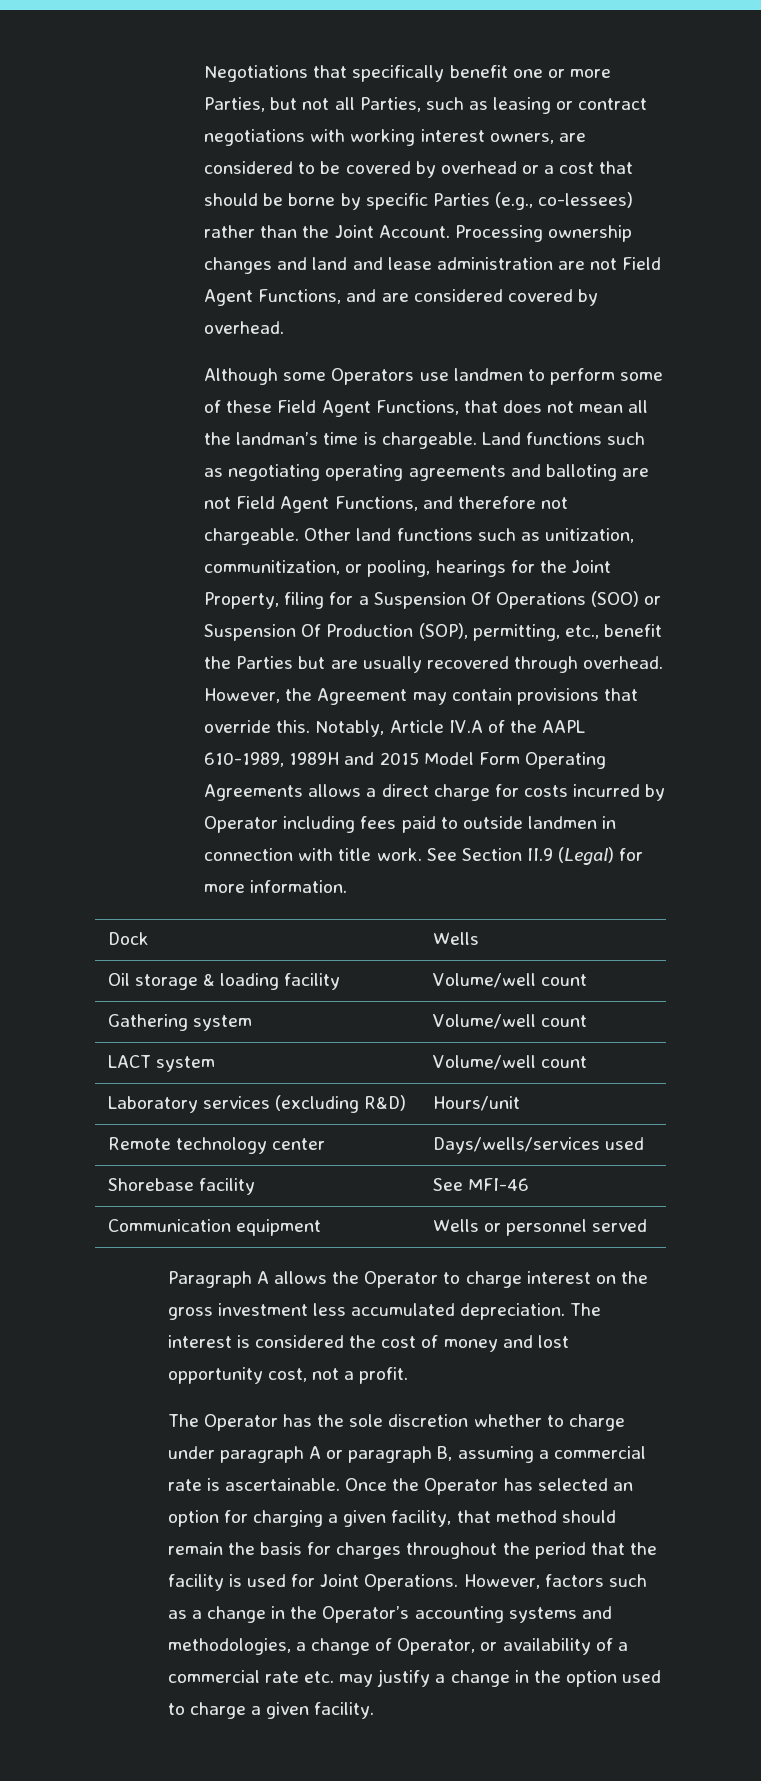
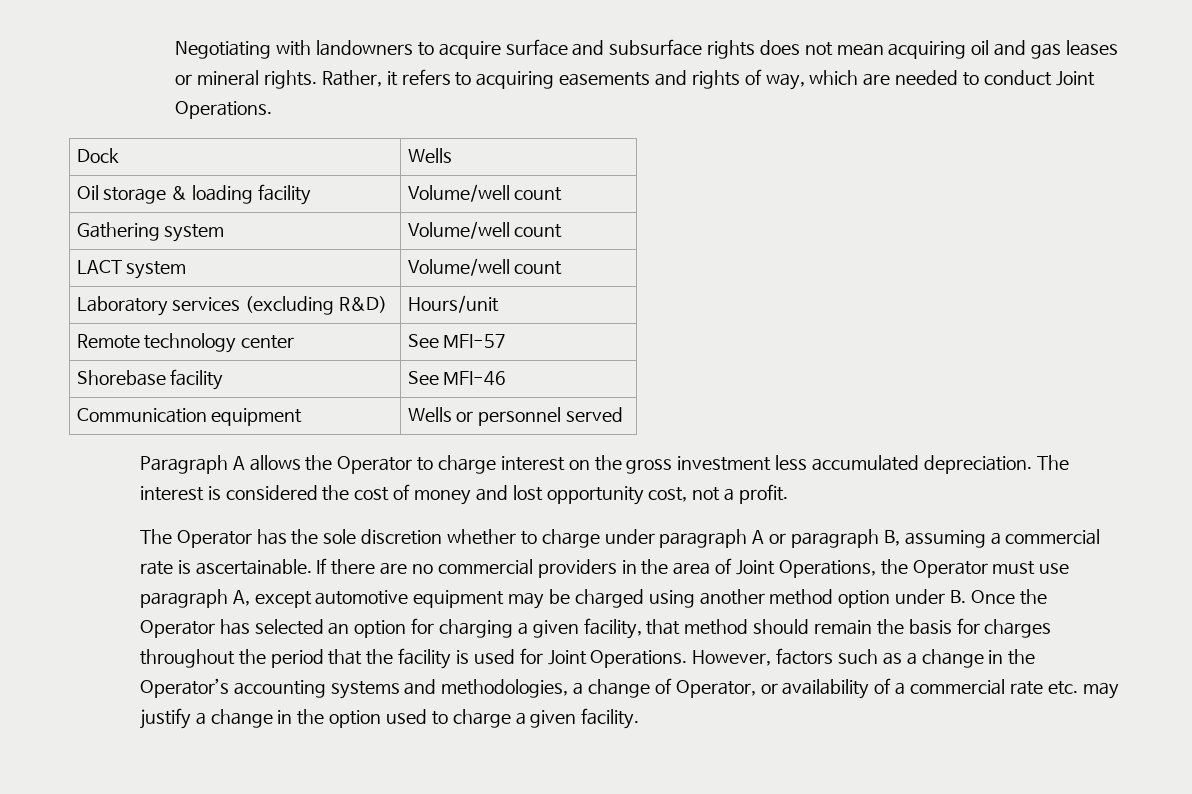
- Negotiations that specifically benefit one or more Parties, but not all Parties, such as leasing or contract negotiations with working interest owners, are considered to be covered by overhead or a cost that should be borne by specific Parties (e.g., co-lessees) rather than the Joint Account. Processing ownership changes and land and lease administration are not Field Agent Functions, and are considered covered by overhead.
- Although some Operators use landmen to perform some of these Field Agent Functions, that does not mean all the landman’s time is chargeable. Land functions such as negotiating operating agreements and balloting are not Field Agent Functions, and therefore not chargeable. Other land functions such as unitization, communitization, or pooling, hearings for the Joint Property, filing for a Suspension Of Operations (SOO) or Suspension Of Production (SOP), permitting, etc., benefit the Parties but are usually recovered through overhead. However, the Agreement may contain provisions that override this. Notably, Article IV.A of the AAPL 610-1989, 1989H and 2015 Model Form Operating Agreements allows a direct charge for costs incurred by Operator including fees paid to outside landmen in connection with title work. See Section II.9 (Legal) for more information.
+ Negotiating with landowners to acquire surface and subsurface rights does not mean acquiring oil and gas leases or mineral rights. Rather, it refers to acquiring easements and rights of way, which are needed to conduct Joint Operations.
- Remote technology center | Days/wells/services used
+ Remote technology center | See MFI-57
- Once the Operator has selected an option for charging a given facility, that method should remain the basis for charges throughout the period that the facility is used for Joint Operations.
+ If there are no commercial providers in the area of Joint Operations, the Operator must use paragraph A, except automotive equipment may be charged using another method option under B. Once the Operator has selected an option for charging a given facility, that method should remain the basis for charges throughout the period that the facility is used for Joint Operations.

